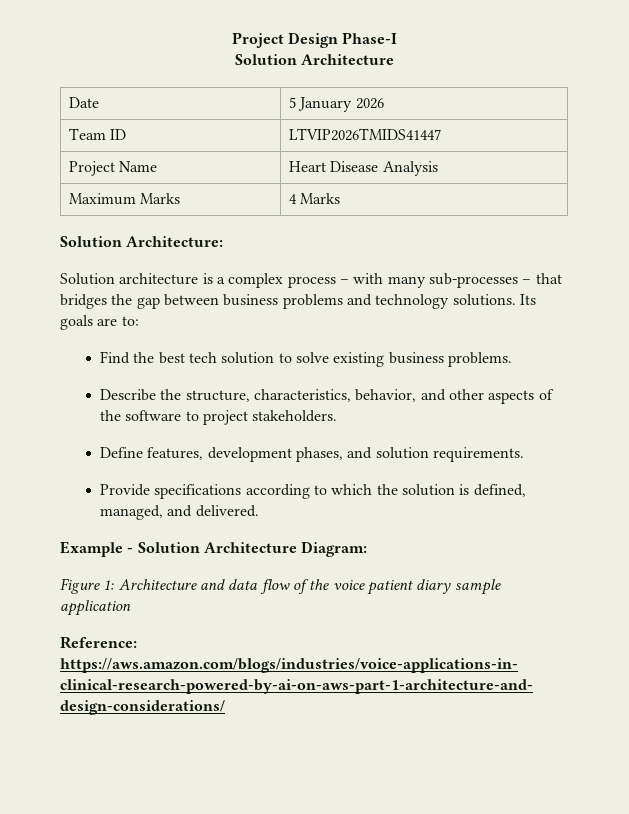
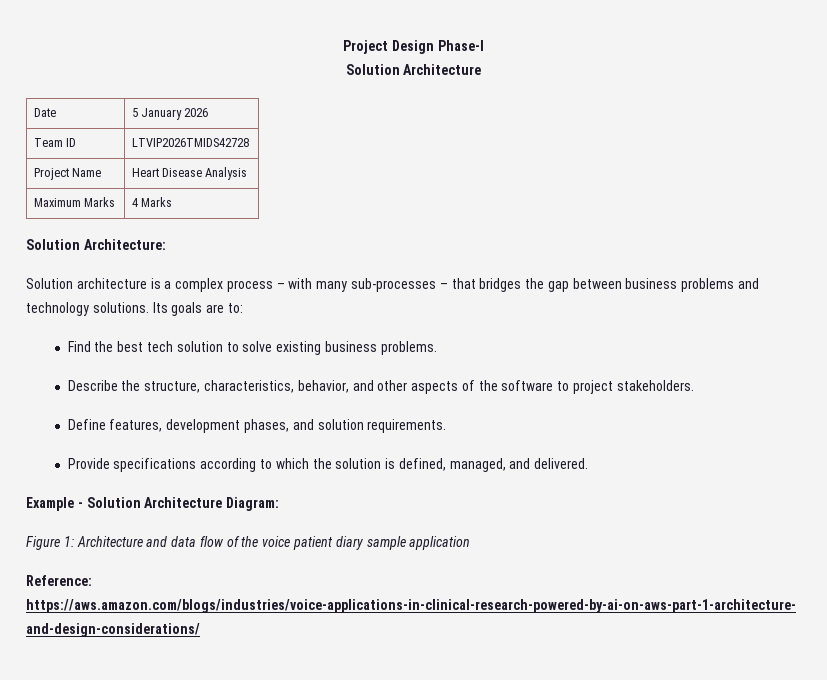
- Team ID | LTVIP2026TMIDS41447
+ Team ID | LTVIP2026TMIDS42728

